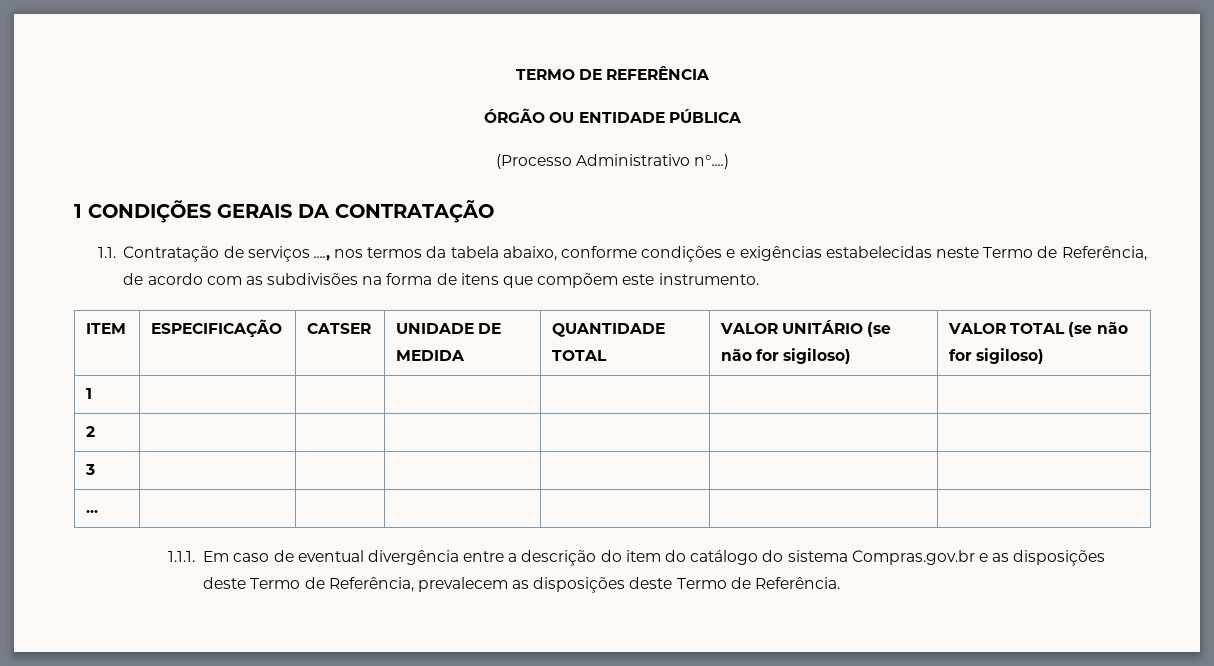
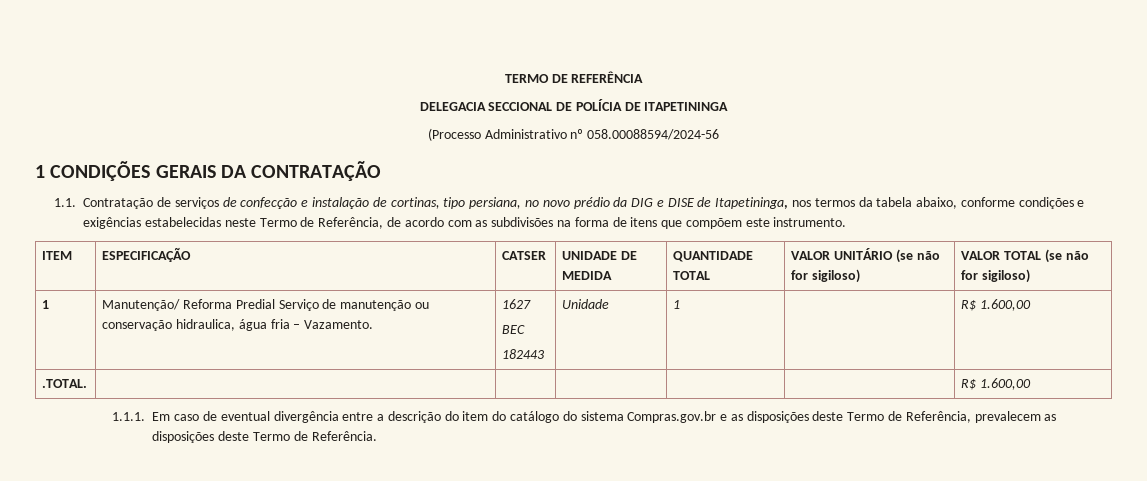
- ÓRGÃO OU ENTIDADE PÚBLICA
+ DELEGACIA SECCIONAL DE POLÍCIA DE ITAPETININGA
- (Processo Administrativo n°....)
+ (Processo Administrativo nº 058.00088594/2024-56
- 1.1. Contratação de serviços ...., nos termos da tabela abaixo, conforme condições e exigências estabelecidas neste Termo de Referência, de acordo com as subdivisões na forma de itens que compõem este instrumento.
+ 1.1. Contratação de serviços de confecção e instalação de cortinas, tipo persiana, no novo prédio da DIG e DISE de Itapetininga, nos termos da tabela abaixo, conforme condições e exigências estabelecidas neste Termo de Referência, de acordo com as subdivisões na forma de itens que compõem este instrumento.
- 1 | | | | | |
- 2 | | | | | |
- 3 | | | | | |
- ... | | | | | |
+ 1 | Manutenção/ Reforma Predial Serviço de manutenção ou conservação hidraulica, água fria – Vazamento. | 1627
+ BEC
+ 182443 | Unidade | 1 | | R$ 1.600,00
+ .TOTAL. | | | | | | R$ 1.600,00

